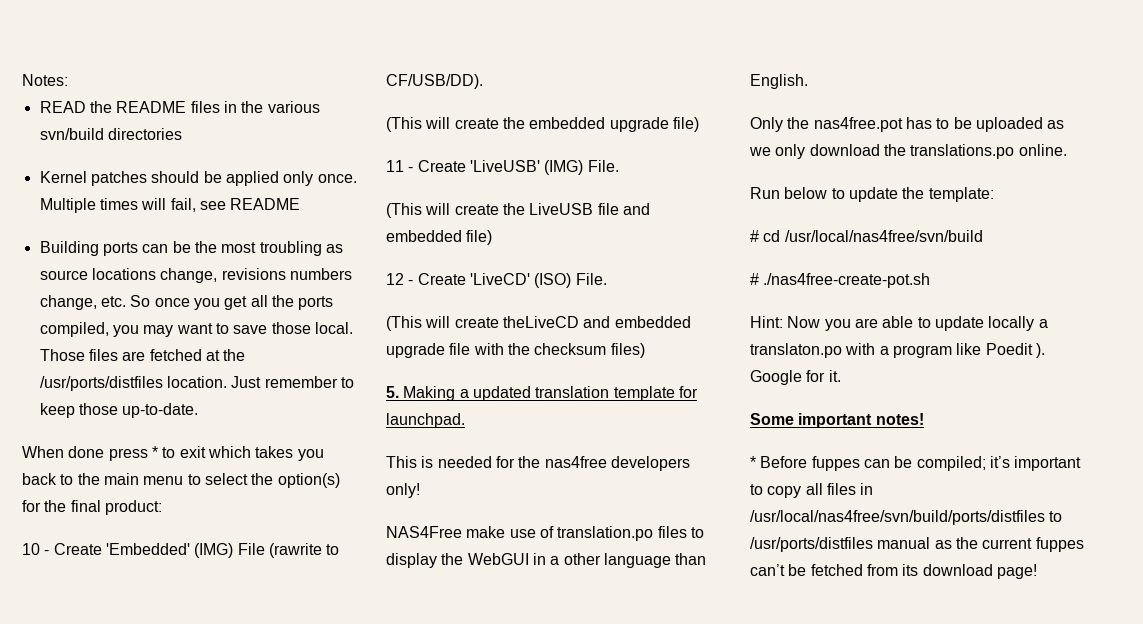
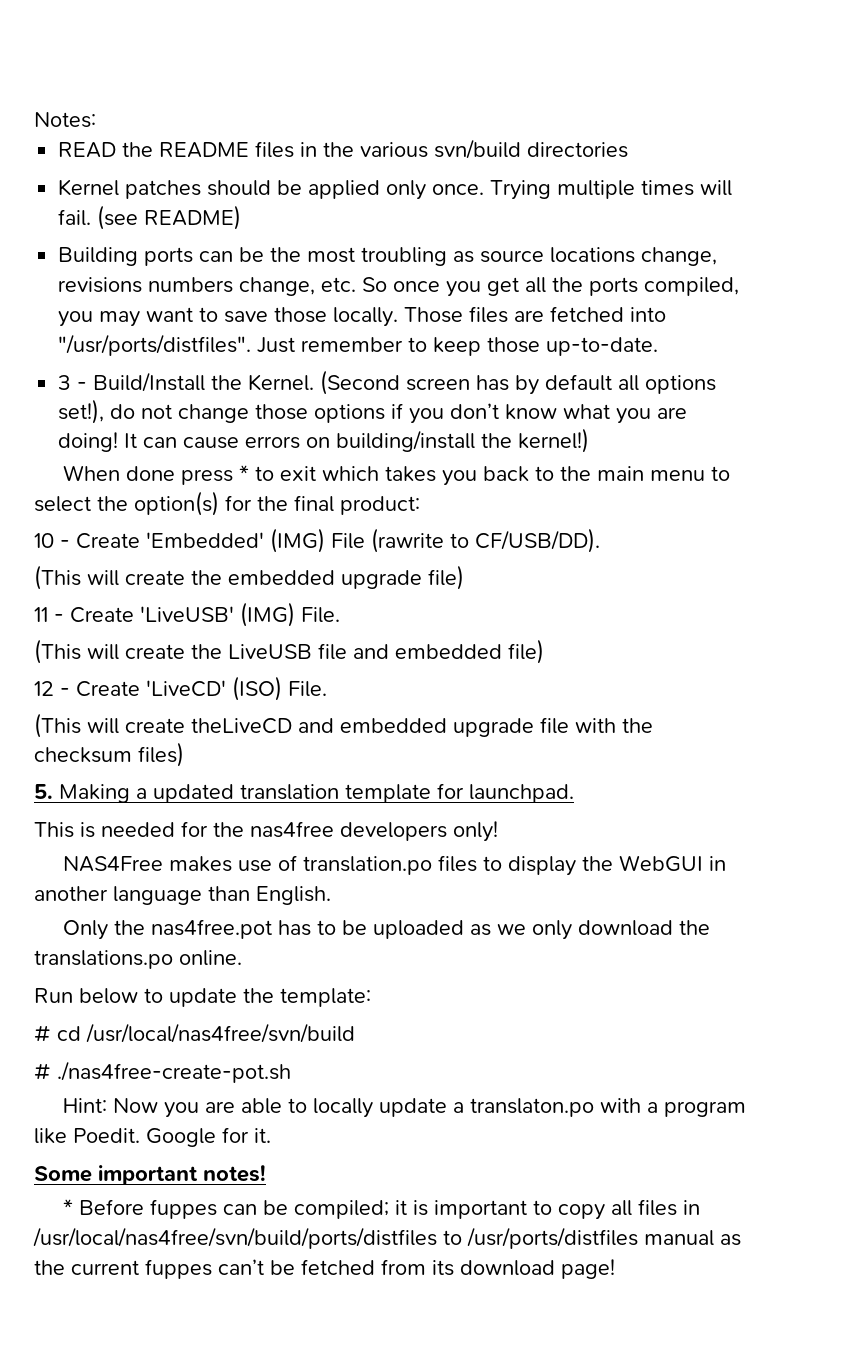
- Multiple times will fail, see README
+ Trying multiple times will fail. (see README)
- Building ports can be the most troubling as source locations change, revisions numbers change, etc. So once you get all the ports compiled, you may want to save those local.
+ Building ports can be the most troubling as source locations change, revisions numbers change, etc. So once you get all the ports compiled, you may want to save those locally.
- Those files are fetched at the /usr/ports/distfiles location.
+ Those files are fetched into "/usr/ports/distfiles".
+ 3 - Build/Install the Kernel. (Second screen has by default all options set!), do not change those options if you don’t know what you are doing! It can cause errors on building/install the kernel!)
- NAS4Free make use of translation.po files to display the WebGUI in a other language than English.
+ NAS4Free makes use of translation.po files to display the WebGUI in another language than English.
- Hint: Now you are able to update locally a translaton.po with a program like Poedit ).
+ Hint: Now you are able to locally update a translaton.po with a program like Poedit.
- * Before fuppes can be compiled; it’s important to copy all files in /usr/local/nas4free/svn/build/ports/distfiles to /usr/ports/distfiles manual as the current fuppes can’t be fetched from its download page!
+ * Before fuppes can be compiled; it is important to copy all files in /usr/local/nas4free/svn/build/ports/distfiles to /usr/ports/distfiles manual as the current fuppes can’t be fetched from its download page!

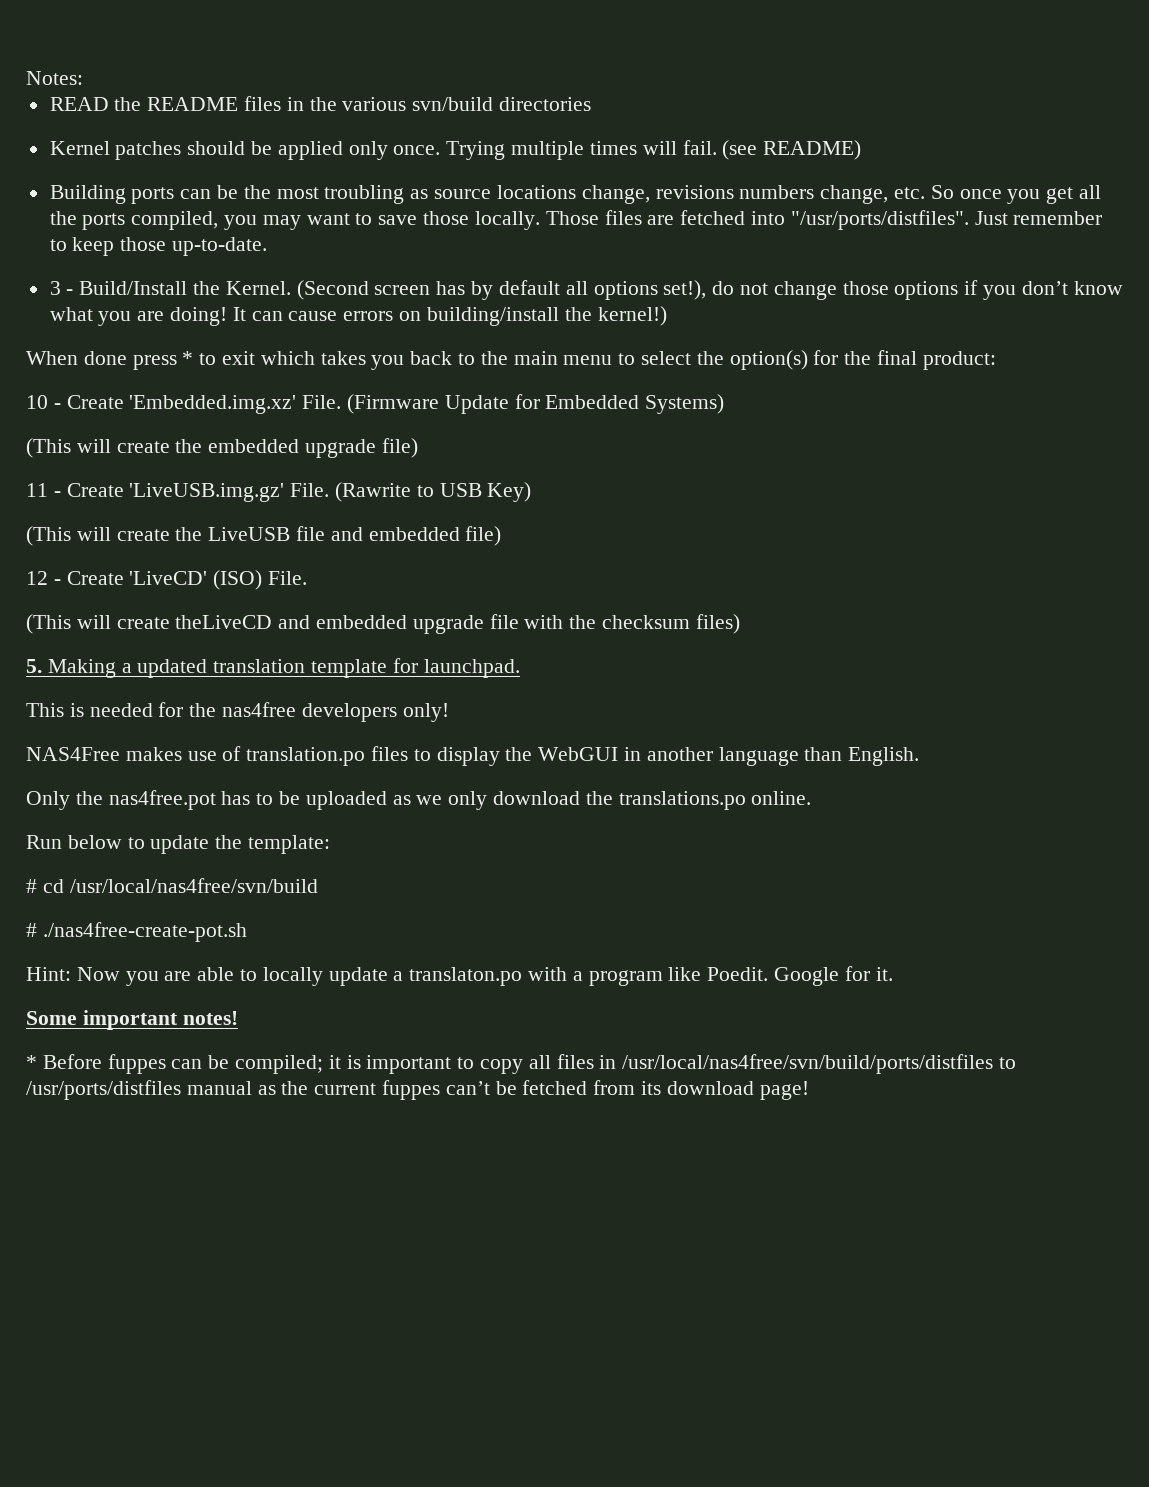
- 10 - Create 'Embedded' (IMG) File (rawrite to CF/USB/DD).
+ 10 - Create 'Embedded.img.xz' File. (Firmware Update for Embedded Systems)
- 11 - Create 'LiveUSB' (IMG) File.
+ 11 - Create 'LiveUSB.img.gz' File. (Rawrite to USB Key)

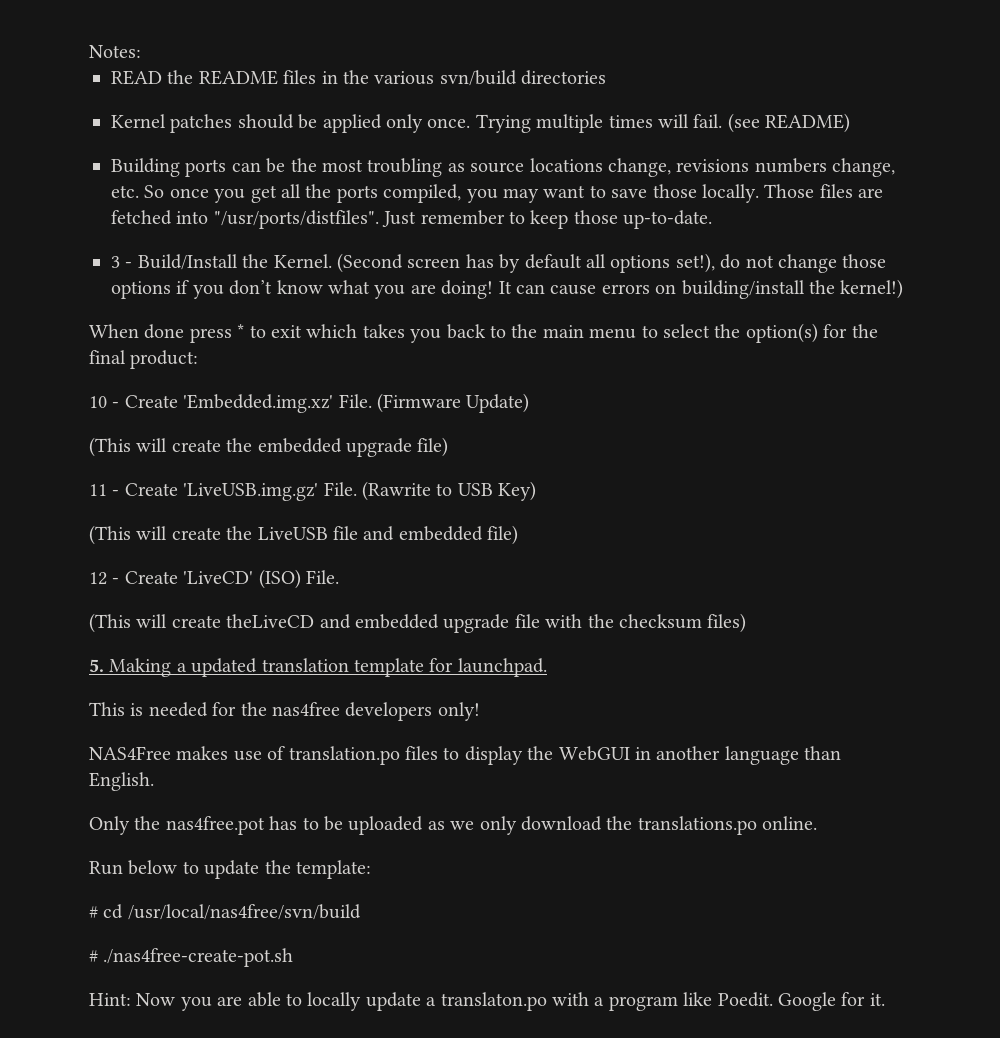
- (Firmware Update for Embedded Systems)
+ (Firmware Update)
- Some important notes!
- * Before fuppes can be compiled; it is important to copy all files in /usr/local/nas4free/svn/build/ports/distfiles to /usr/ports/distfiles manual as the current fuppes can’t be fetched from its download page!

